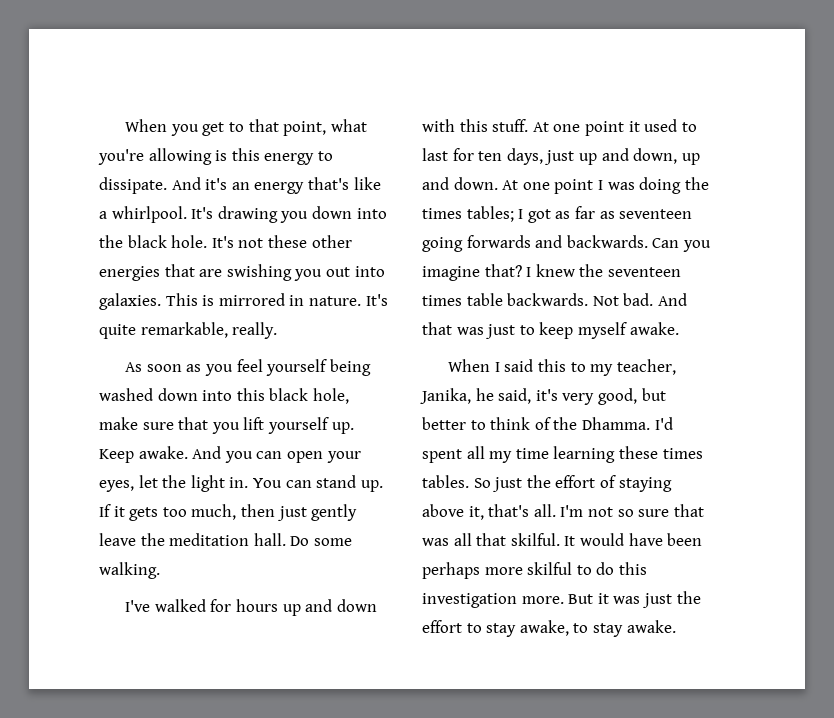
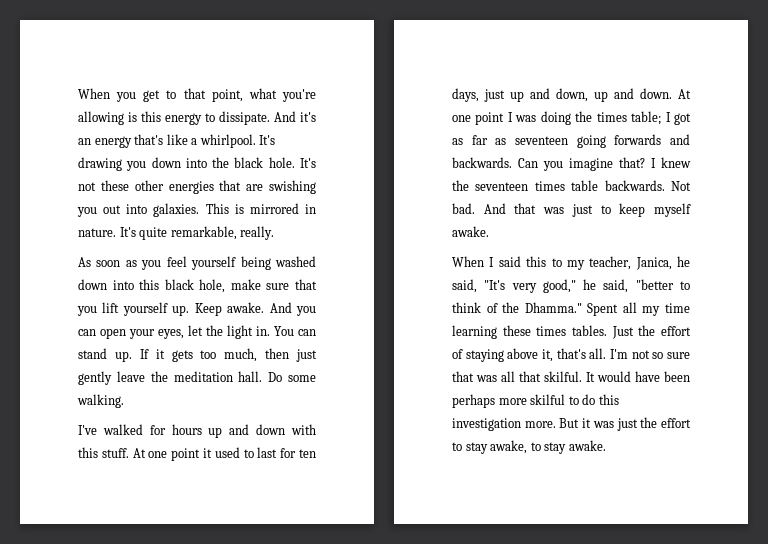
- At one point I was doing the times tables; I got as far as seventeen going forwards and backwards.
+ At one point I was doing the times table; I got as far as seventeen going forwards and backwards.
- When I said this to my teacher, Janika, he said, it's very good, but better to think of the Dhamma. I'd spent all my time learning these times tables.
+ When I said this to my teacher, Janica, he said, "It's very good," he said, "better to think of the Dhamma." Spent all my time learning these times tables.
- So just the effort of staying above it, that's all.
+ Just the effort of staying above it, that's all.

